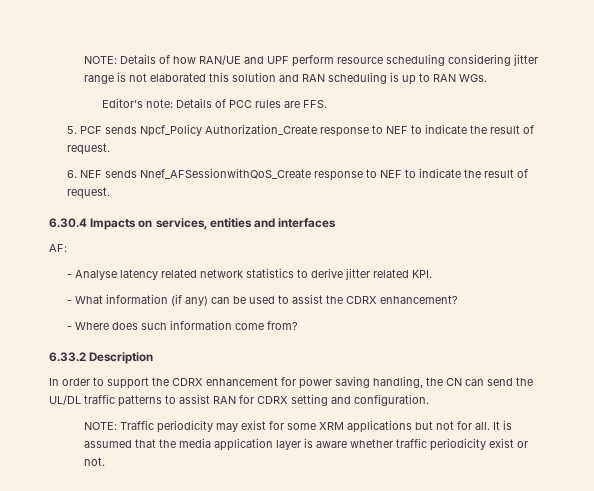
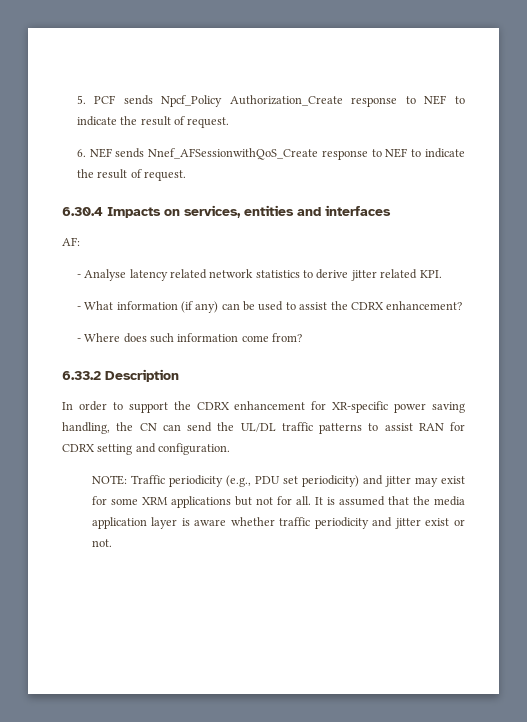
- NOTE: Details of how RAN/UE and UPF perform resource scheduling considering jitter range is not elaborated this solution and RAN scheduling is up to RAN WGs.
- Editor's note: Details of PCC rules are FFS.
- In order to support the CDRX enhancement for power saving handling, the CN can send the UL/DL traffic patterns to assist RAN for CDRX setting and configuration.
+ In order to support the CDRX enhancement for XR-specific power saving handling, the CN can send the UL/DL traffic patterns to assist RAN for CDRX setting and configuration.
- NOTE: Traffic periodicity may exist for some XRM applications but not for all.
+ NOTE: Traffic periodicity (e.g., PDU set periodicity) and jitter may exist for some XRM applications but not for all.
- It is assumed that the media application layer is aware whether traffic periodicity exist or not.
+ It is assumed that the media application layer is aware whether traffic periodicity and jitter exist or not.

